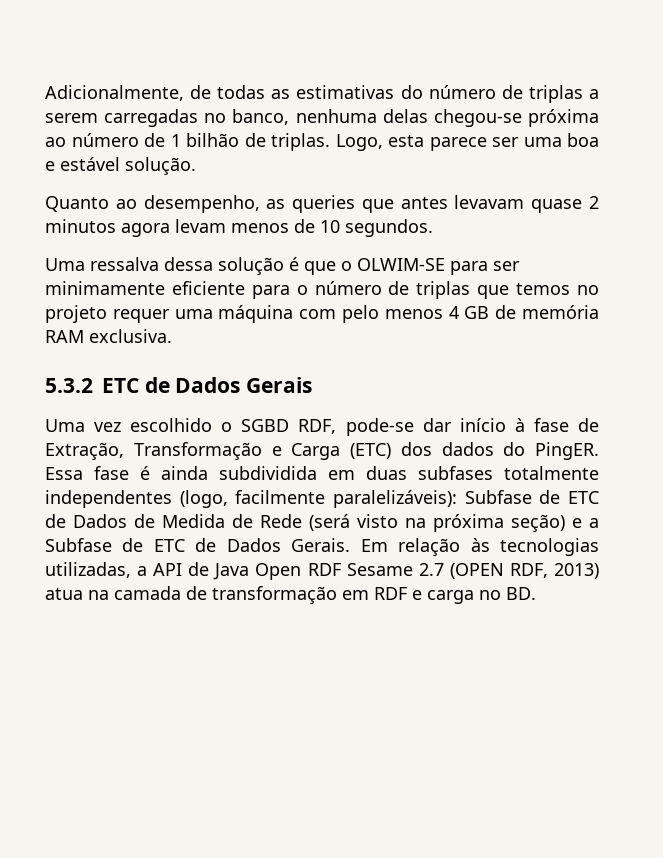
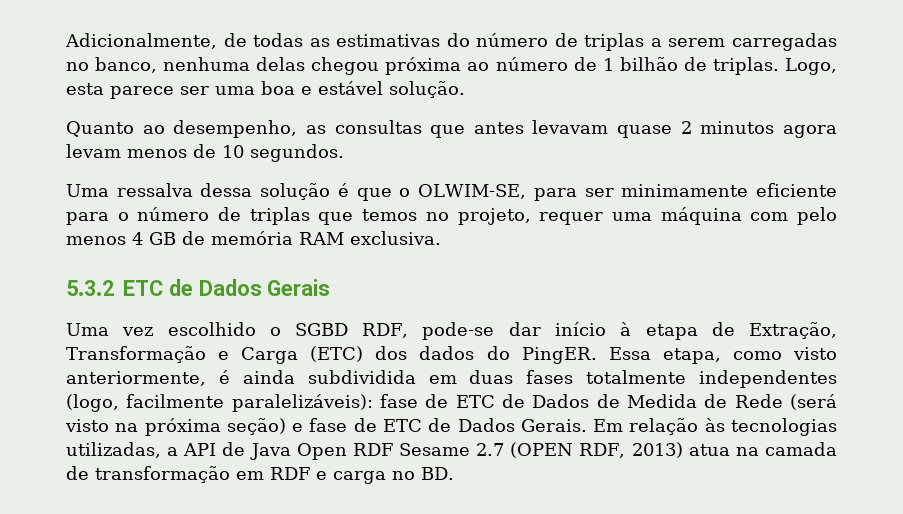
- Adicionalmente, de todas as estimativas do número de triplas a serem carregadas no banco, nenhuma delas chegou-se próxima ao número de 1 bilhão de triplas.
+ Adicionalmente, de todas as estimativas do número de triplas a serem carregadas no banco, nenhuma delas chegou próxima ao número de 1 bilhão de triplas.
- Quanto ao desempenho, as queries que antes levavam quase 2 minutos agora levam menos de 10 segundos.
+ Quanto ao desempenho, as consultas que antes levavam quase 2 minutos agora levam menos de 10 segundos.
- Uma ressalva dessa solução é que o OLWIM-SE para ser minimamente eficiente para o número de triplas que temos no projeto requer uma máquina com pelo menos 4 GB de memória RAM exclusiva.
+ Uma ressalva dessa solução é que o OLWIM-SE, para ser minimamente eficiente para o número de triplas que temos no projeto, requer uma máquina com pelo menos 4 GB de memória RAM exclusiva.
- Uma vez escolhido o SGBD RDF, pode-se dar início à fase de Extração, Transformação e Carga (ETC) dos dados do PingER.
+ Uma vez escolhido o SGBD RDF, pode-se dar início à etapa de Extração, Transformação e Carga (ETC) dos dados do PingER.
- Essa fase é ainda subdividida em duas subfases totalmente independentes (logo, facilmente paralelizáveis): Subfase de ETC de Dados de Medida de Rede (será visto na próxima seção) e a Subfase de ETC de Dados Gerais.
+ Essa etapa, como visto anteriormente, é ainda subdividida em duas fases totalmente independentes (logo, facilmente paralelizáveis): fase de ETC de Dados de Medida de Rede (será visto na próxima seção) e fase de ETC de Dados Gerais.

